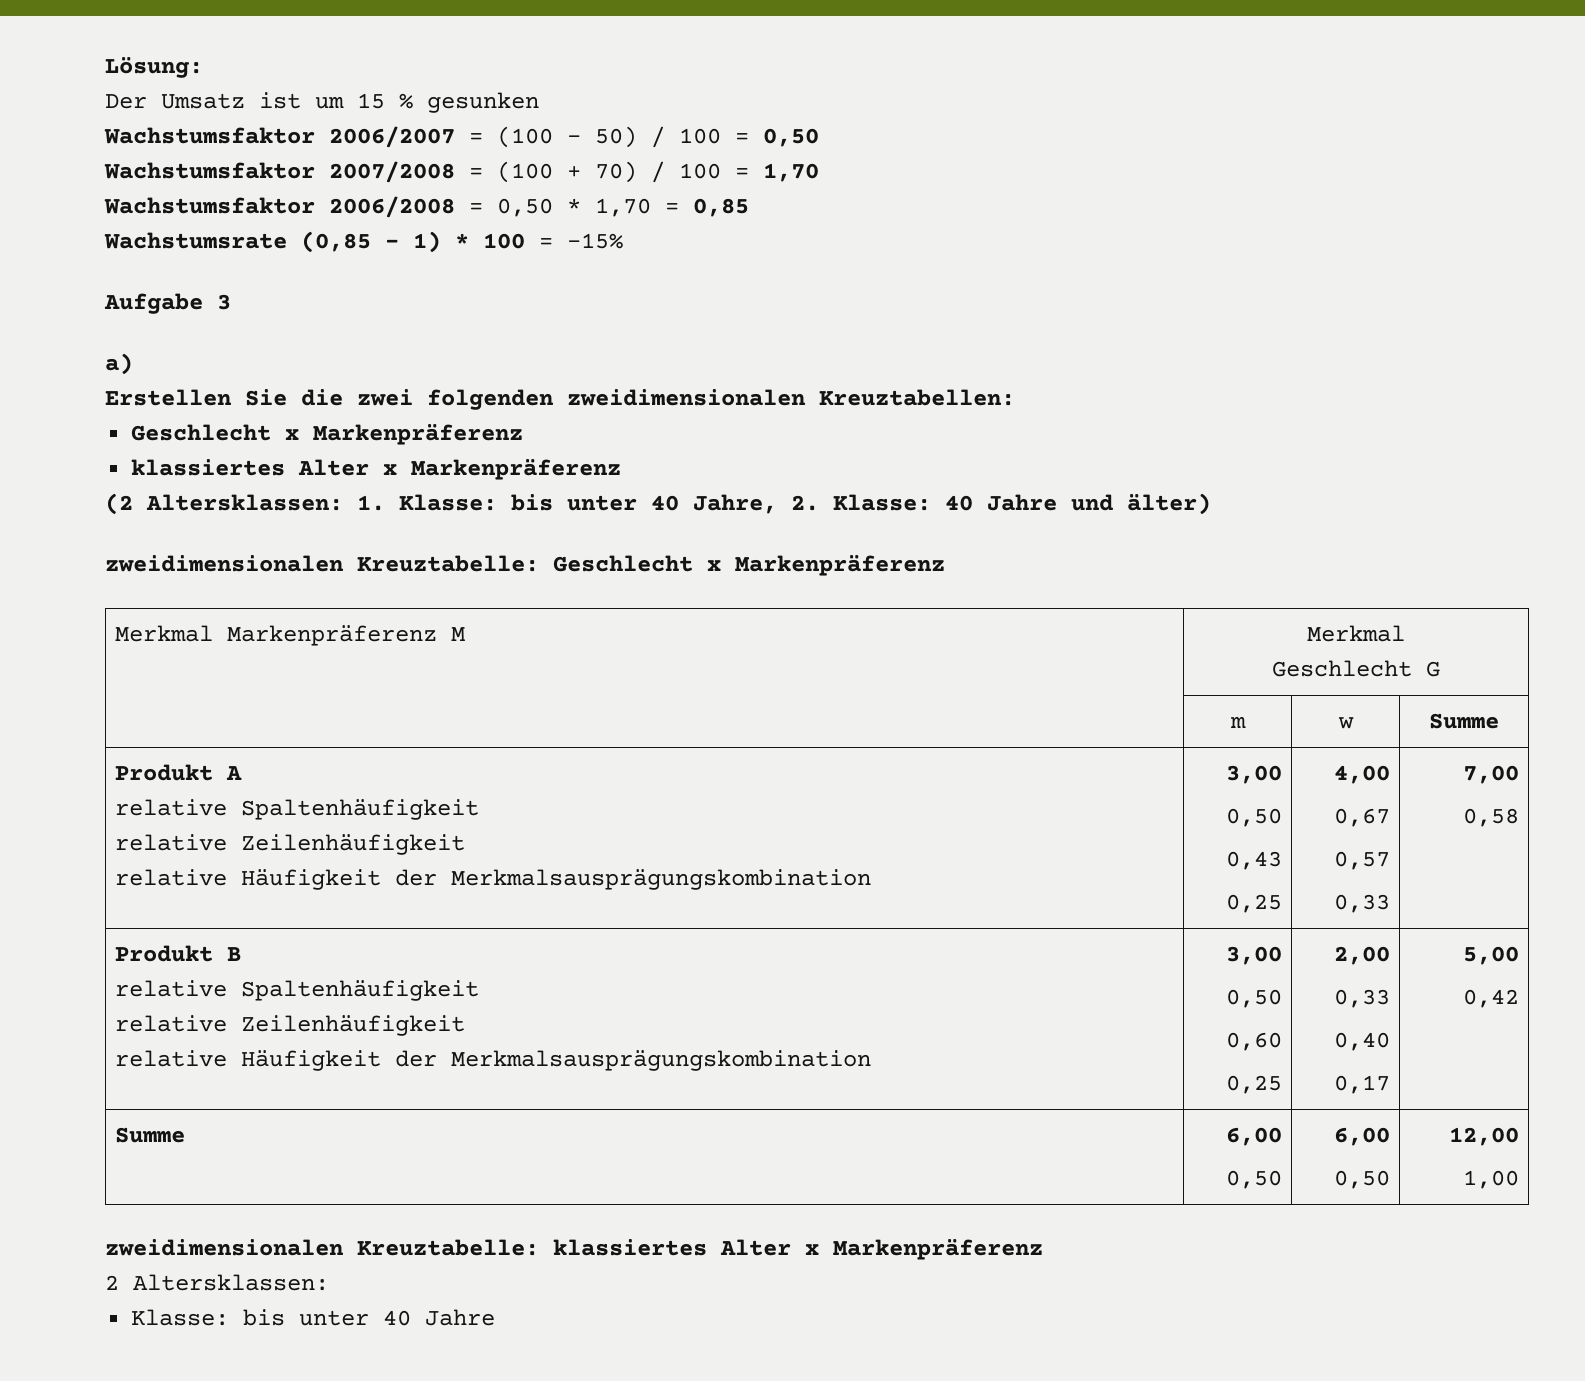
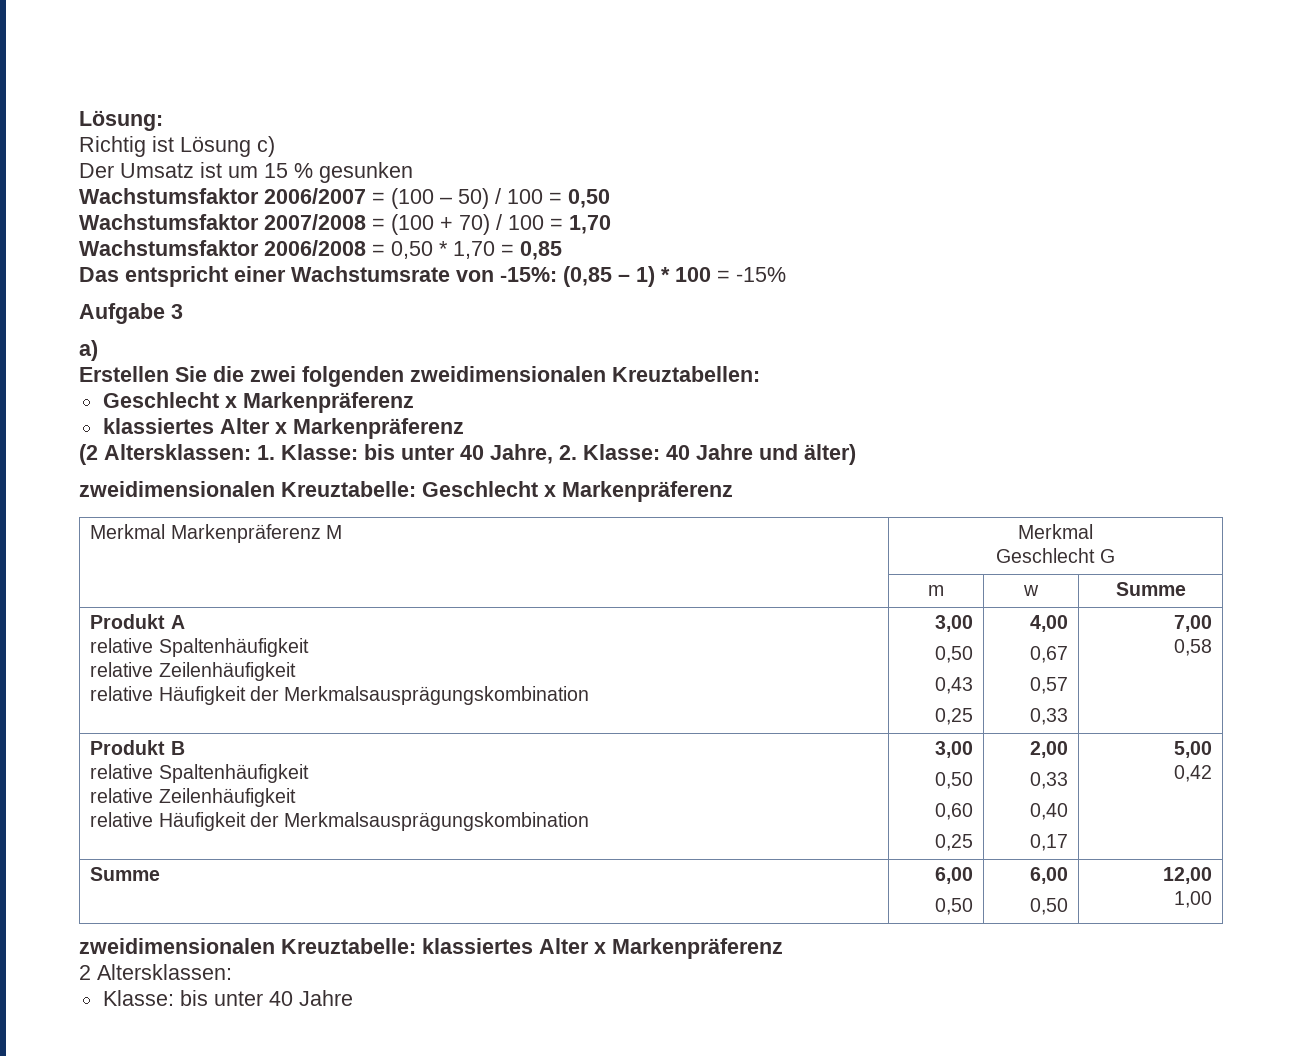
+ Richtig ist Lösung c)
- Wachstumsrate (0,85 – 1) * 100 = -15%
+ Das entspricht einer Wachstumsrate von -15%: (0,85 – 1) * 100 = -15%

